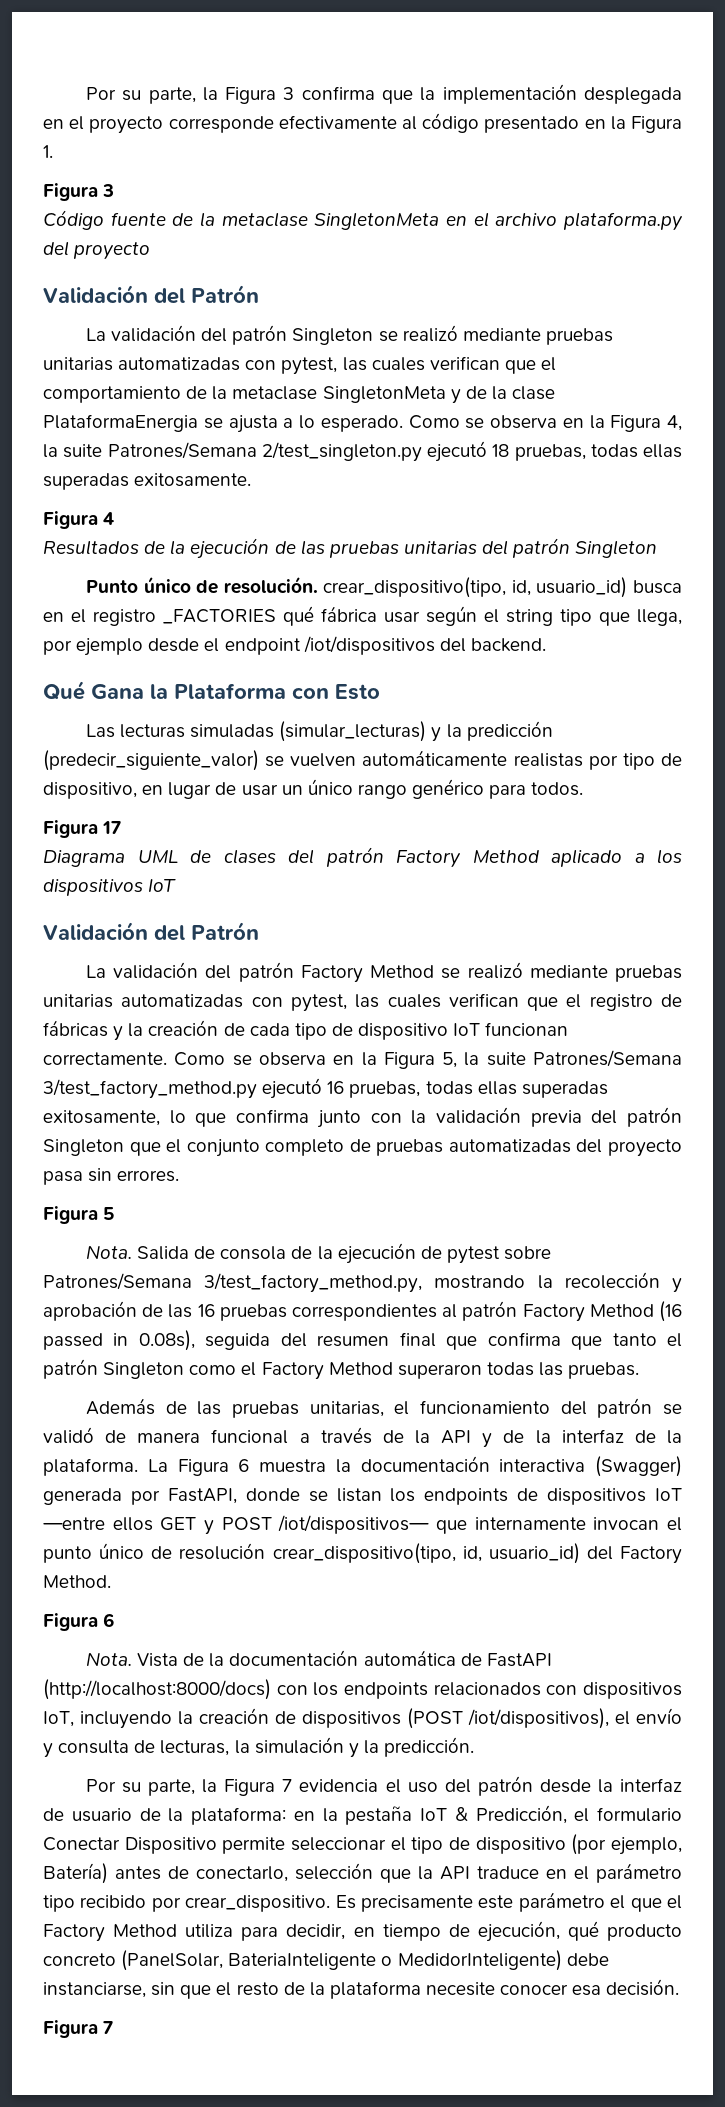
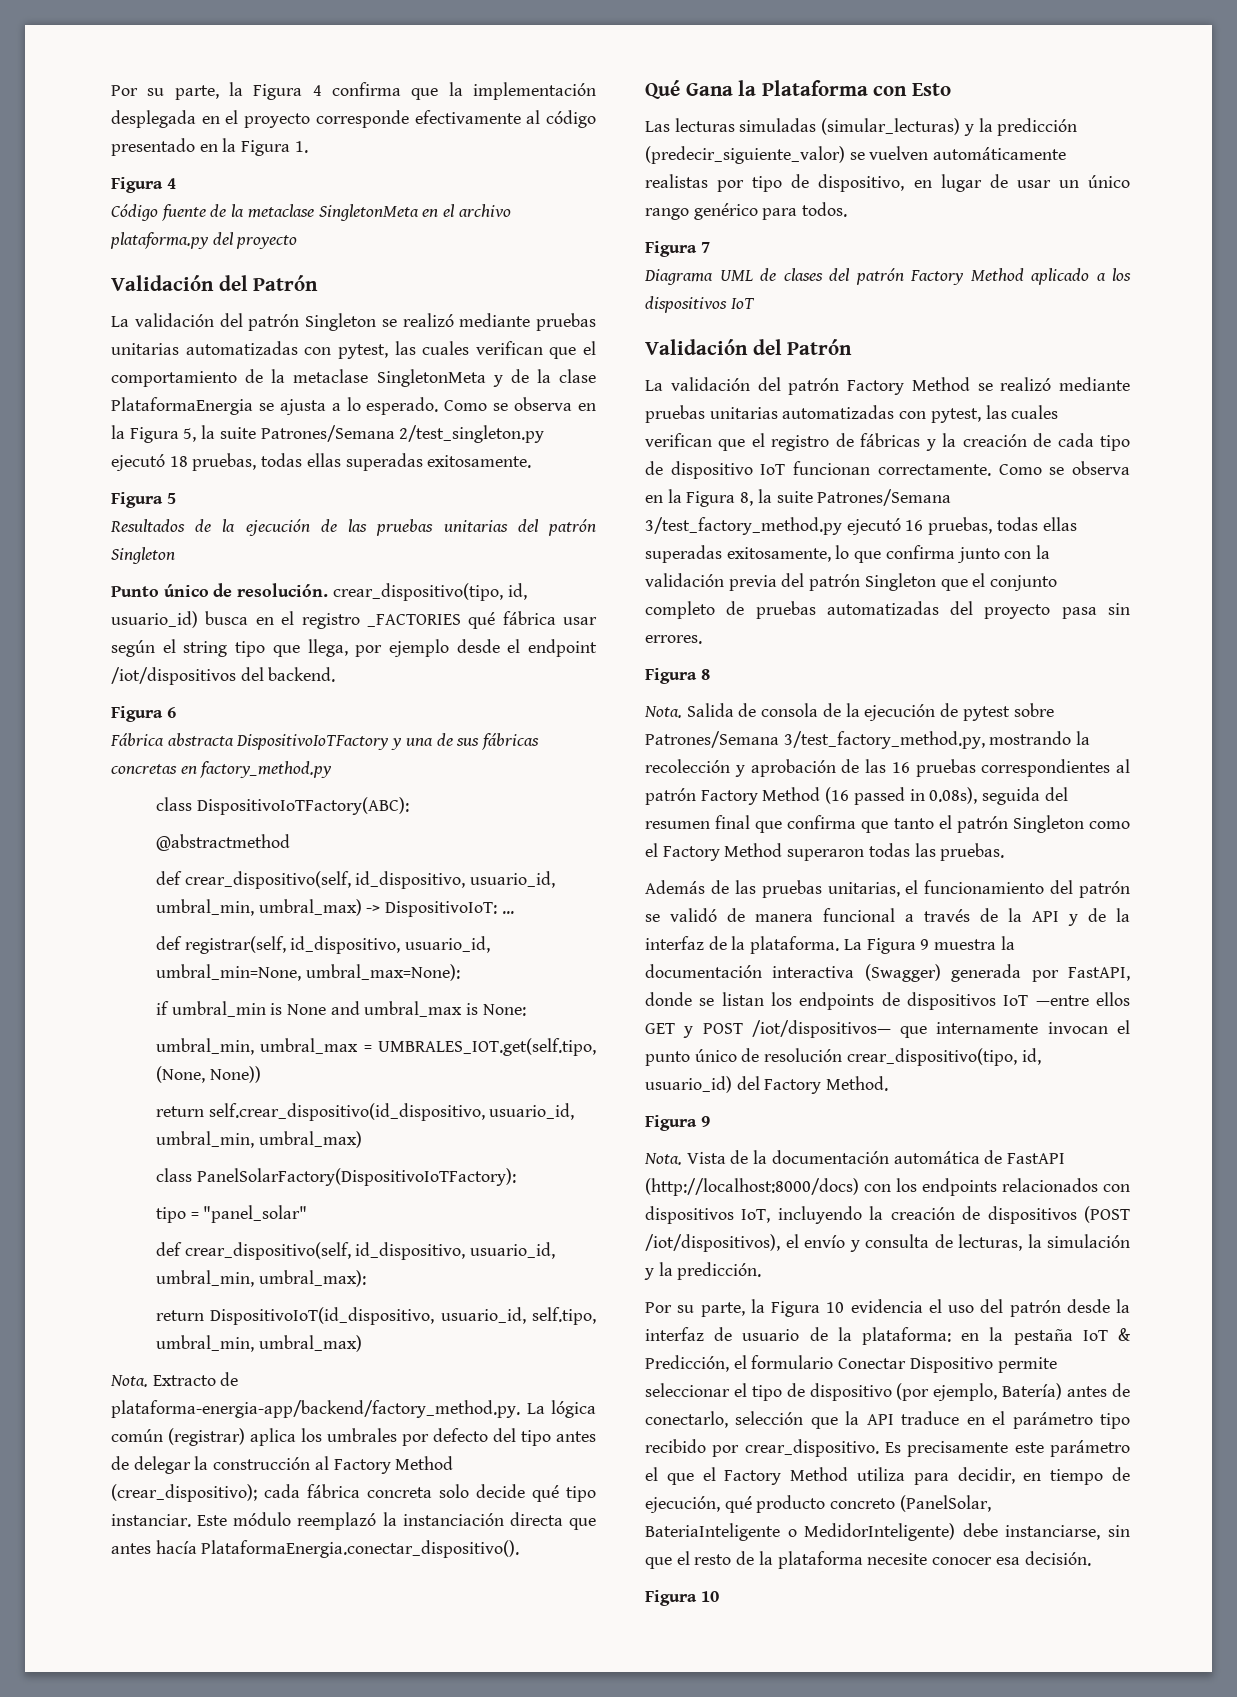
- Por su parte, la Figura 3 confirma que la implementación desplegada en el proyecto corresponde efectivamente al código presentado en la Figura 1.
- Figura 3
+ Por su parte, la Figura 4 confirma que la implementación desplegada en el proyecto corresponde efectivamente al código presentado en la Figura 1.
+ Figura 4
- Como se observa en la Figura 4, la suite Patrones/Semana 2/test_singleton.py ejecutó 18 pruebas, todas ellas superadas exitosamente.
+ Como se observa en la Figura 5, la suite Patrones/Semana 2/test_singleton.py ejecutó 18 pruebas, todas ellas superadas exitosamente.
- Figura 4
+ Figura 5
+ Figura 6
+ Fábrica abstracta DispositivoIoTFactory y una de sus fábricas concretas en factory_method.py
+ class DispositivoIoTFactory(ABC):
+ @abstractmethod
+ def crear_dispositivo(self, id_dispositivo, usuario_id, umbral_min, umbral_max) -> DispositivoIoT: ...
+ def registrar(self, id_dispositivo, usuario_id, umbral_min=None, umbral_max=None):
+ if umbral_min is None and umbral_max is None:
+ umbral_min, umbral_max = UMBRALES_IOT.get(self.tipo, (None, None))
+ return self.crear_dispositivo(id_dispositivo, usuario_id, umbral_min, umbral_max)
+ class PanelSolarFactory(DispositivoIoTFactory):
+ tipo = "panel_solar"
+ def crear_dispositivo(self, id_dispositivo, usuario_id, umbral_min, umbral_max):
+ return DispositivoIoT(id_dispositivo, usuario_id, self.tipo, umbral_min, umbral_max)
+ Nota. Extracto de plataforma-energia-app/backend/factory_method.py. La lógica común (registrar) aplica los umbrales por defecto del tipo antes de delegar la construcción al Factory Method (crear_dispositivo); cada fábrica concreta solo decide qué tipo instanciar. Este módulo reemplazó la instanciación directa que antes hacía PlataformaEnergia.conectar_dispositivo().
- Figura 17
+ Figura 7
- Como se observa en la Figura 5, la suite Patrones/Semana 3/test_factory_method.py ejecutó 16 pruebas, todas ellas superadas exitosamente, lo que confirma junto con la validación previa del patrón Singleton que el conjunto completo de pruebas automatizadas del proyecto pasa sin errores.
+ Como se observa en la Figura 8, la suite Patrones/Semana 3/test_factory_method.py ejecutó 16 pruebas, todas ellas superadas exitosamente, lo que confirma junto con la validación previa del patrón Singleton que el conjunto completo de pruebas automatizadas del proyecto pasa sin errores.
- Figura 5
+ Figura 8
- La Figura 6 muestra la documentación interactiva (Swagger) generada por FastAPI, donde se listan los endpoints de dispositivos IoT —entre ellos GET y POST /iot/dispositivos— que internamente invocan el punto único de resolución crear_dispositivo(tipo, id, usuario_id) del Factory Method.
- Figura 6
+ La Figura 9 muestra la documentación interactiva (Swagger) generada por FastAPI, donde se listan los endpoints de dispositivos IoT —entre ellos GET y POST /iot/dispositivos— que internamente invocan el punto único de resolución crear_dispositivo(tipo, id, usuario_id) del Factory Method.
+ Figura 9
- Por su parte, la Figura 7 evidencia el uso del patrón desde la interfaz de usuario de la plataforma: en la pestaña IoT & Predicción, el formulario Conectar Dispositivo permite seleccionar el tipo de dispositivo (por ejemplo, Batería) antes de conectarlo, selección que la API traduce en el parámetro tipo recibido por crear_dispositivo.
+ Por su parte, la Figura 10 evidencia el uso del patrón desde la interfaz de usuario de la plataforma: en la pestaña IoT & Predicción, el formulario Conectar Dispositivo permite seleccionar el tipo de dispositivo (por ejemplo, Batería) antes de conectarlo, selección que la API traduce en el parámetro tipo recibido por crear_dispositivo.
  Es precisamente este parámetro el que el Factory Method utiliza para decidir, en tiempo de ejecución, qué producto concreto (PanelSolar, BateriaInteligente o MedidorInteligente) debe instanciarse, sin que el resto de la plataforma necesite conocer esa decisión.
- Figura 7
+ Figura 10

